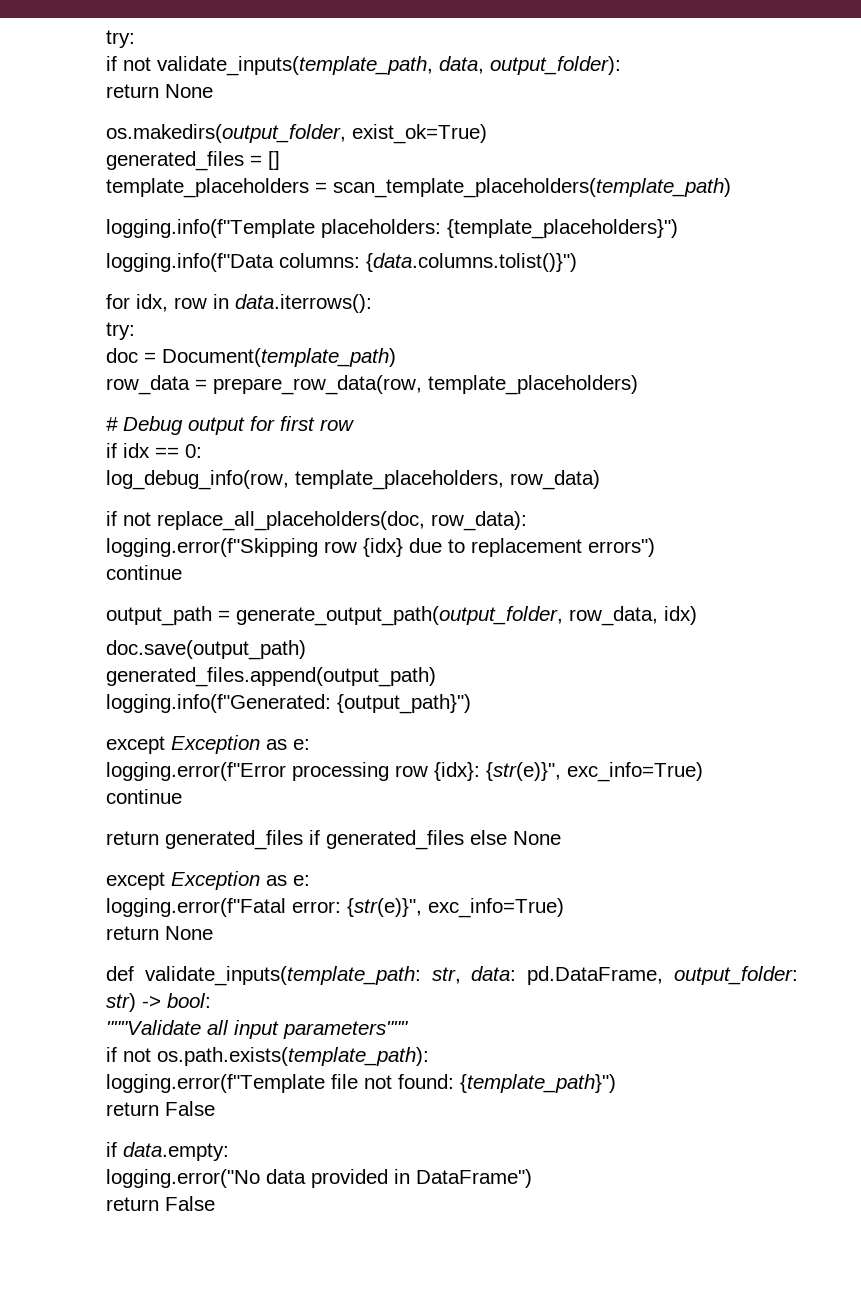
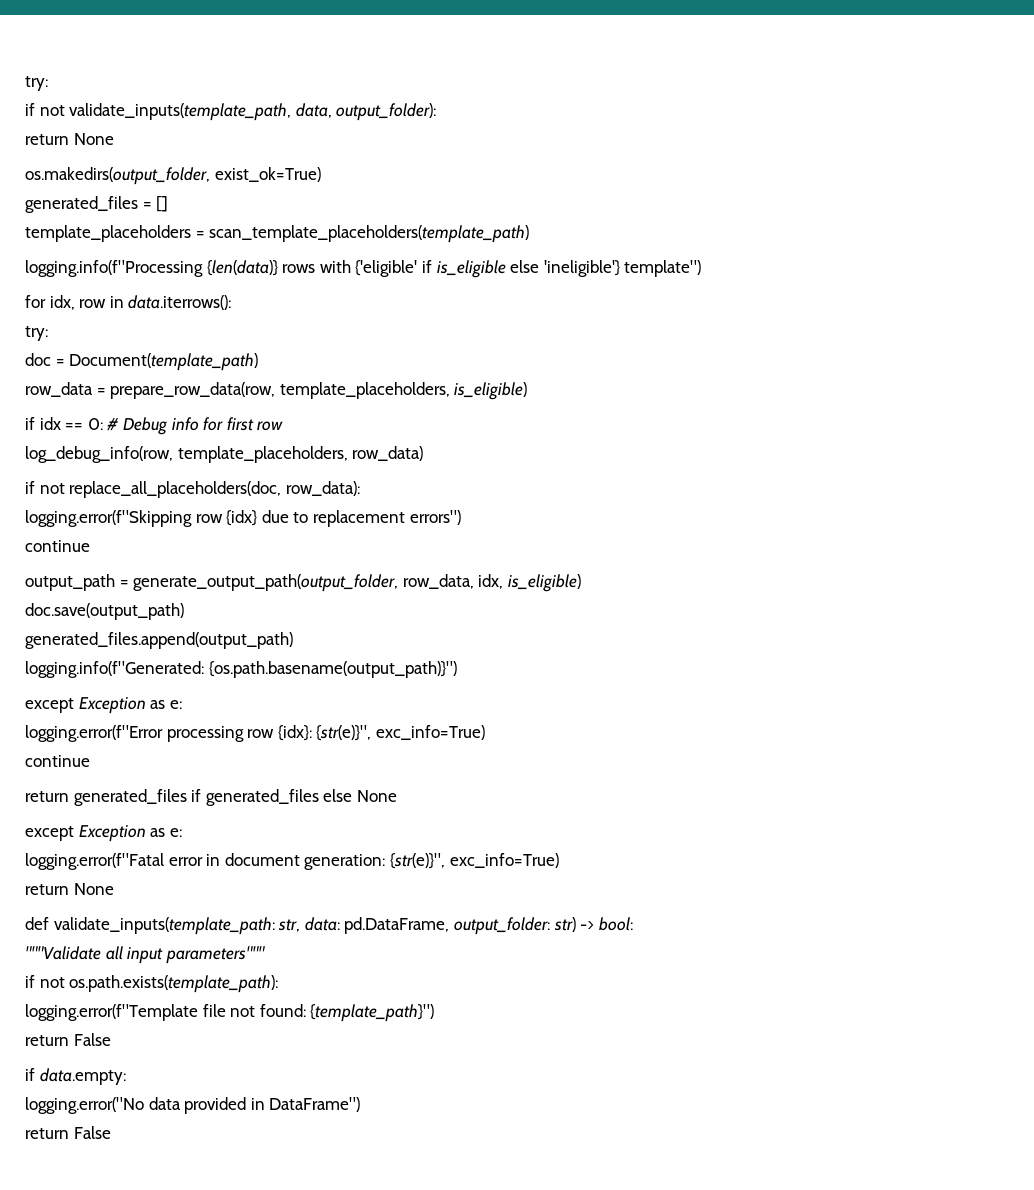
- logging.info(f"Template placeholders: {template_placeholders}")
- logging.info(f"Data columns: {data.columns.tolist()}")
+ logging.info(f"Processing {len(data)} rows with {'eligible' if is_eligible else 'ineligible'} template")
- row_data = prepare_row_data(row, template_placeholders)
- # Debug output for first row
- if idx == 0:
+ row_data = prepare_row_data(row, template_placeholders, is_eligible)
+ if idx == 0: # Debug info for first row
- output_path = generate_output_path(output_folder, row_data, idx)
+ output_path = generate_output_path(output_folder, row_data, idx, is_eligible)
- logging.info(f"Generated: {output_path}")
+ logging.info(f"Generated: {os.path.basename(output_path)}")
- logging.error(f"Fatal error: {str(e)}", exc_info=True)
+ logging.error(f"Fatal error in document generation: {str(e)}", exc_info=True)

